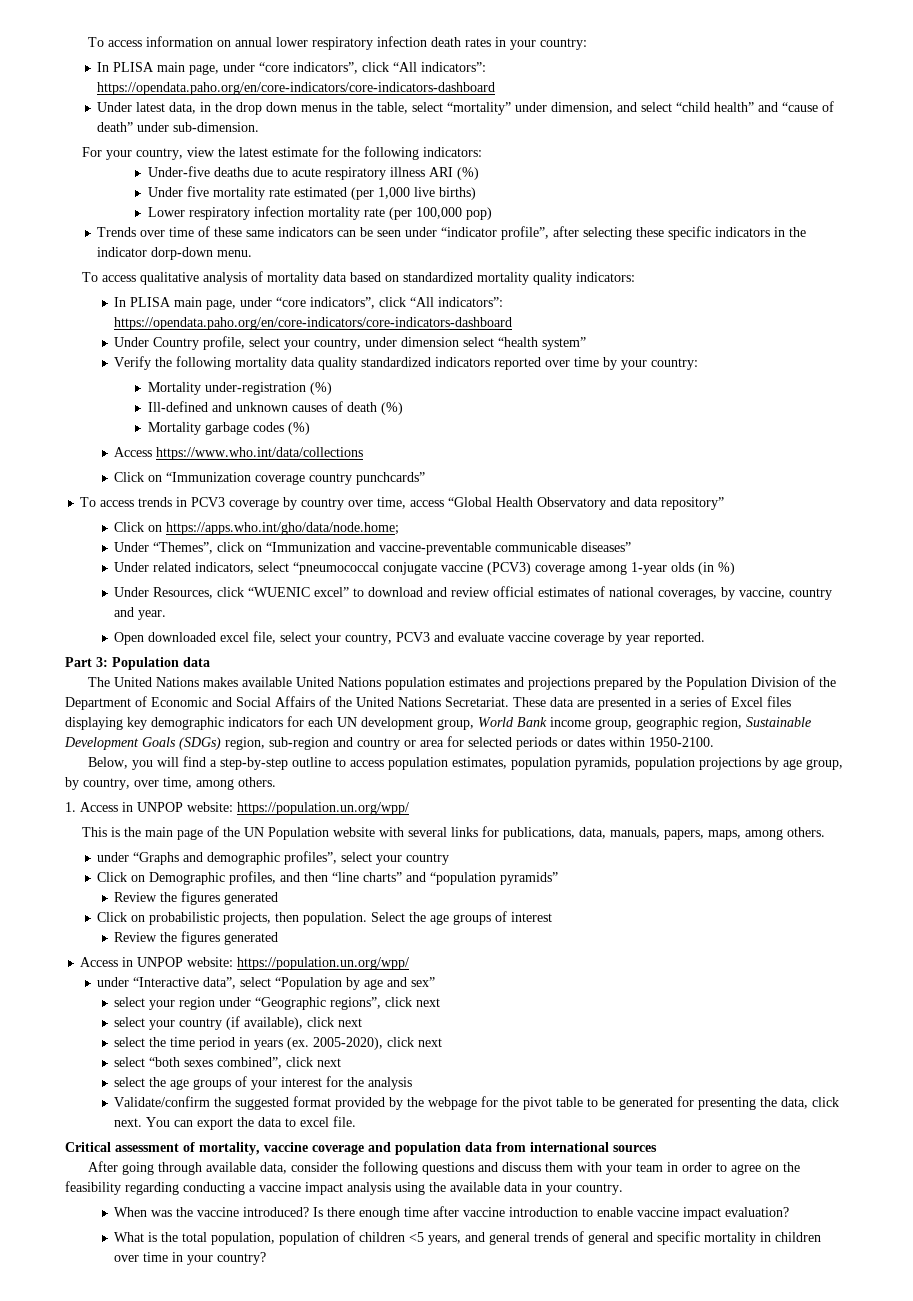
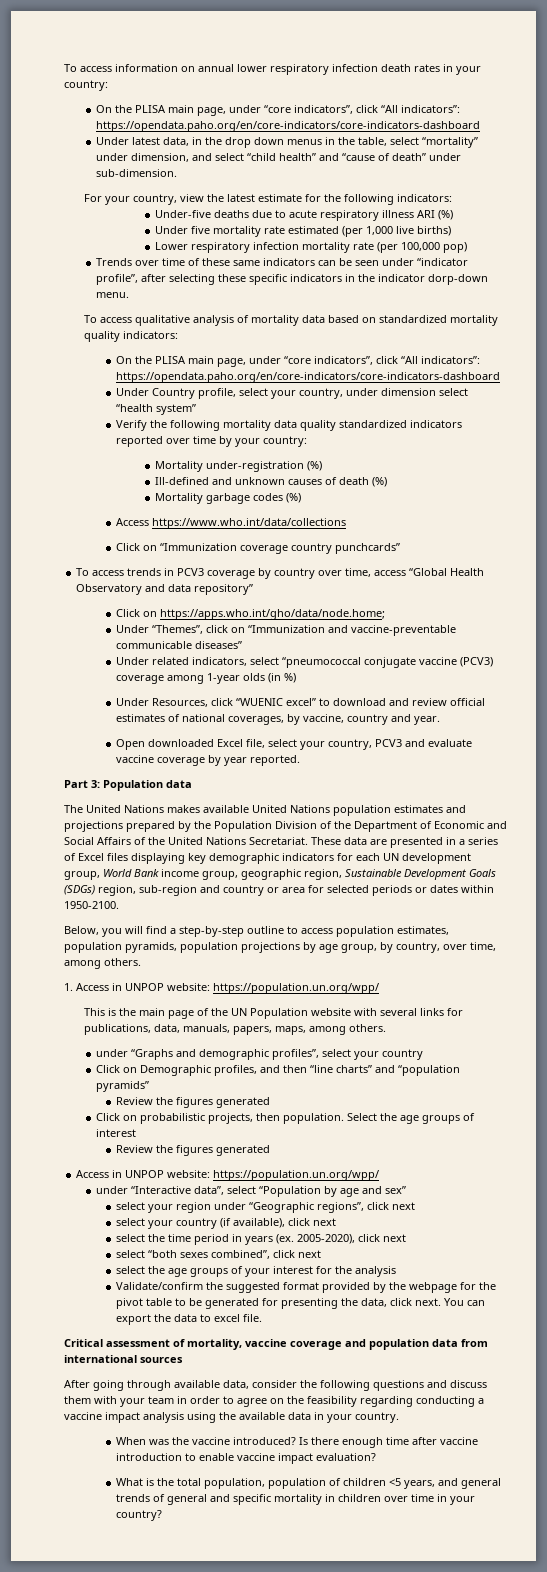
  To access information on annual lower respiratory infection death rates in your country:
- In PLISA main page, under “core indicators”, click “All indicators”: https://opendata.paho.org/en/core-indicators/core-indicators-dashboard
+ On the PLISA main page, under “core indicators”, click “All indicators”: https://opendata.paho.org/en/core-indicators/core-indicators-dashboard
  To access qualitative analysis of mortality data based on standardized mortality quality indicators:
- In PLISA main page, under “core indicators”, click “All indicators”: https://opendata.paho.org/en/core-indicators/core-indicators-dashboard
+ On the PLISA main page, under “core indicators”, click “All indicators”: https://opendata.paho.org/en/core-indicators/core-indicators-dashboard
- Open downloaded excel file, select your country, PCV3 and evaluate vaccine coverage by year reported.
+ Open downloaded Excel file, select your country, PCV3 and evaluate vaccine coverage by year reported.

